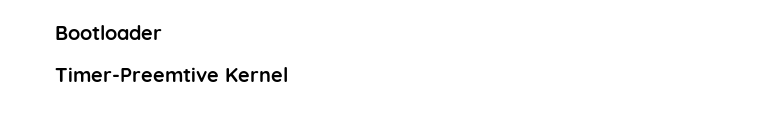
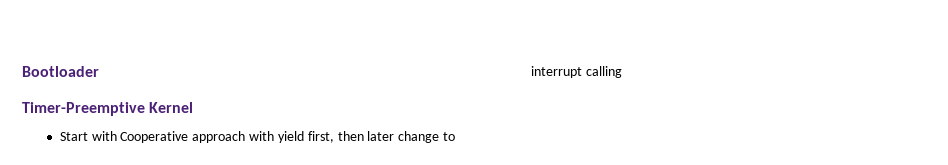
- Timer-Preemtive Kernel
+ Timer-Preemptive Kernel
+ Start with Cooperative approach with yield first, then later change to interrupt calling

